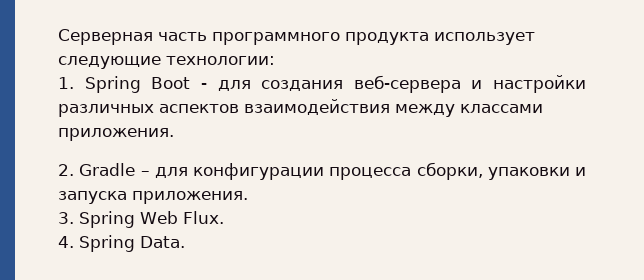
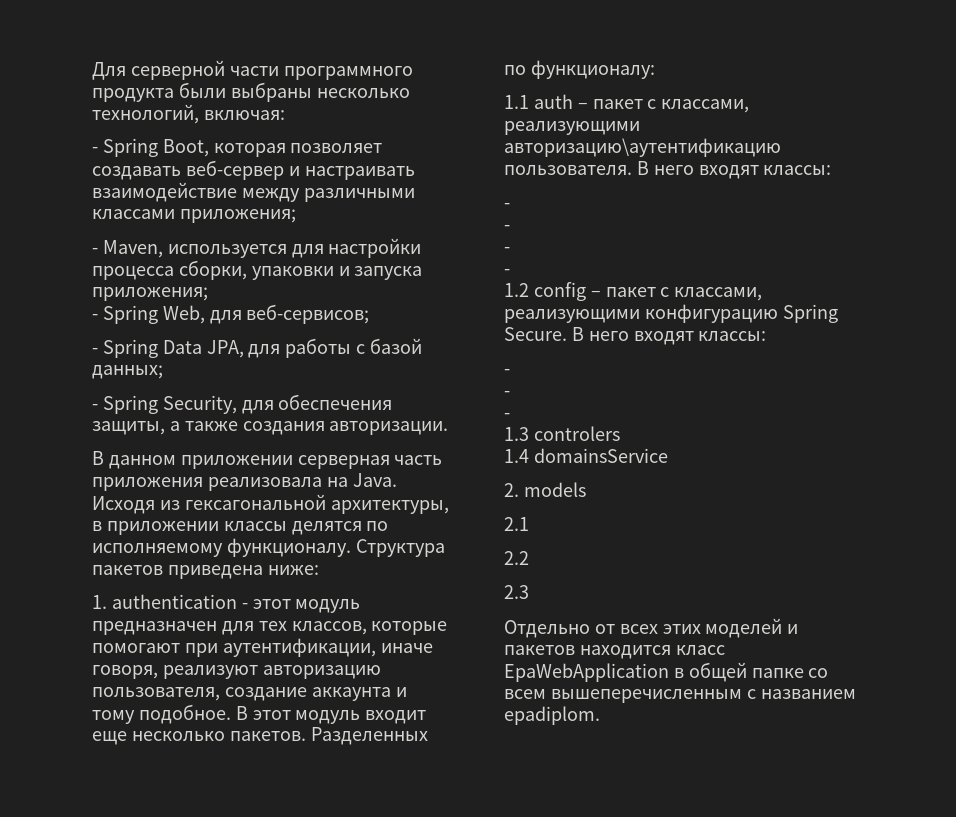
- Серверная часть программного продукта использует следующие технологии:
- 1. Spring Boot - для создания веб-сервера и настройки различных аспектов взаимодействия между классами приложения.
- 2. Gradle – для конфигурации процесса сборки, упаковки и запуска приложения.
- 3. Spring Web Flux.
- 4. Spring Data.
+ Для серверной части программного продукта были выбраны несколько технологий, включая:
+ - Spring Boot, которая позволяет создавать веб-сервер и настраивать взаимодействие между различными классами приложения;
+ - Maven, используется для настройки процесса сборки, упаковки и запуска приложения;
+ - Spring Web, для веб-сервисов;
+ - Spring Data JPA, для работы с базой данных;
+ - Spring Security, для обеспечения защиты, а также создания авторизации.
+ В данном приложении серверная часть приложения реализовала на Java. Исходя из гексагональной архитектуры, в приложении классы делятся по исполняемому функционалу. Структура пакетов приведена ниже:
+ 1. authentication - этот модуль предназначен для тех классов, которые помогают при аутентификации, иначе говоря, реализуют авторизацию пользователя, создание аккаунта и тому подобное. В этот модуль входит еще несколько пакетов. Разделенных по функционалу:
+ 1.1 auth – пакет с классами, реализующими авторизацию\аутентификацию пользователя. В него входят классы:
+ -
+ -
+ -
+ -
+ 1.2 config – пакет с классами, реализующими конфигурацию Spring Secure. В него входят классы:
+ -
+ -
+ -
+ 1.3 controlers
+ 1.4 domainsService
+ 2. models
+ 2.1
+ 2.2
+ 2.3
+ Отдельно от всех этих моделей и пакетов находится класс EpaWebApplication в общей папке со всем вышеперечисленным с названием epadiplom.

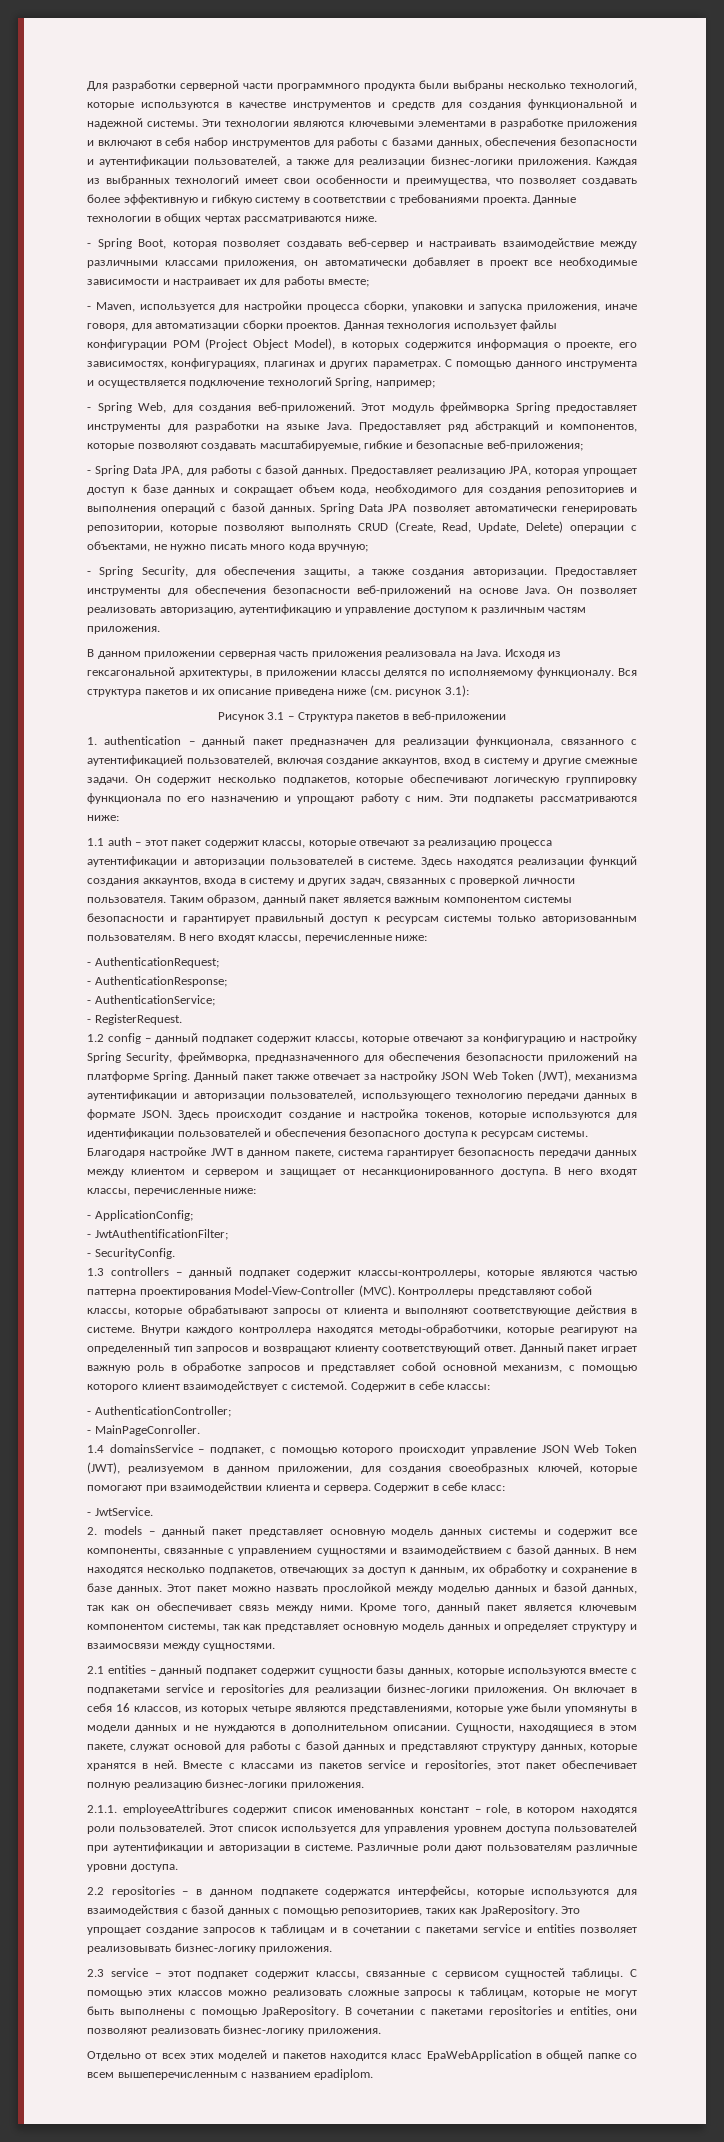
- Для серверной части программного продукта были выбраны несколько технологий, включая:
+ Для разработки серверной части программного продукта были выбраны несколько технологий, которые используются в качестве инструментов и средств для создания функциональной и надежной системы. Эти технологии являются ключевыми элементами в разработке приложения и включают в себя набор инструментов для работы с базами данных, обеспечения безопасности и аутентификации пользователей, а также для реализации бизнес-логики приложения. Каждая из выбранных технологий имеет свои особенности и преимущества, что позволяет создавать более эффективную и гибкую систему в соответствии с требованиями проекта. Данные технологии в общих чертах рассматриваются ниже.
- - Spring Boot, которая позволяет создавать веб-сервер и настраивать взаимодействие между различными классами приложения;
+ - Spring Boot, которая позволяет создавать веб-сервер и настраивать взаимодействие между различными классами приложения, он автоматически добавляет в проект все необходимые зависимости и настраивает их для работы вместе;
- - Maven, используется для настройки процесса сборки, упаковки и запуска приложения;
- - Spring Web, для веб-сервисов;
+ - Maven, используется для настройки процесса сборки, упаковки и запуска приложения, иначе говоря, для автоматизации сборки проектов. Данная технология использует файлы конфигурации POM (Project Object Model), в которых содержится информация о проекте, его зависимостях, конфигурациях, плагинах и других параметрах. С помощью данного инструмента и осуществляется подключение технологий Spring, например;
+ - Spring Web, для создания веб-приложений. Этот модуль фреймворка Spring предоставляет инструменты для разработки на языке Java. Предоставляет ряд абстракций и компонентов, которые позволяют создавать масштабируемые, гибкие и безопасные веб-приложения;
- - Spring Data JPA, для работы с базой данных;
+ - Spring Data JPA, для работы с базой данных. Предоставляет реализацию JPA, которая упрощает доступ к базе данных и сокращает объем кода, необходимого для создания репозиториев и выполнения операций с базой данных. Spring Data JPA позволяет автоматически генерировать репозитории, которые позволяют выполнять CRUD (Create, Read, Update, Delete) операции с объектами, не нужно писать много кода вручную;
+ Предоставляет инструменты для обеспечения безопасности веб-приложений на основе Java. Он позволяет реализовать авторизацию, аутентификацию и управление доступом к различным частям приложения.
- Структура пакетов приведена ниже:
- 1. authentication - этот модуль предназначен для тех классов, которые помогают при аутентификации, иначе говоря, реализуют авторизацию пользователя, создание аккаунта и тому подобное. В этот модуль входит еще несколько пакетов. Разделенных по функционалу:
- 1.1 auth – пакет с классами, реализующими авторизацию\аутентификацию пользователя. В него входят классы:
- -
- -
- -
- -
+ Вся структура пакетов и их описание приведена ниже (см. рисунок 3.1):
+ Рисунок 3.1 – Структура пакетов в веб-приложении
+ 1. authentication – данный пакет предназначен для реализации функционала, связанного с аутентификацией пользователей, включая создание аккаунтов, вход в систему и другие смежные задачи. Он содержит несколько подпакетов, которые обеспечивают логическую группировку функционала по его назначению и упрощают работу с ним. Эти подпакеты рассматриваются ниже:
+ 1.1 auth – этот пакет содержит классы, которые отвечают за реализацию процесса аутентификации и авторизации пользователей в системе. Здесь находятся реализации функций создания аккаунтов, входа в систему и других задач, связанных с проверкой личности пользователя. Таким образом, данный пакет является важным компонентом системы безопасности и гарантирует правильный доступ к ресурсам системы только авторизованным пользователям. В него входят классы, перечисленные ниже:
+ - AuthenticationRequest;
+ - AuthenticationResponse;
+ - AuthenticationService;
+ - RegisterRequest.
- 1.2 config – пакет с классами, реализующими конфигурацию Spring Secure. В него входят классы:
- -
- -
- -
- 1.3 controlers
+ 1.2 config – данный подпакет содержит классы, которые отвечают за конфигурацию и настройку Spring Security, фреймворка, предназначенного для обеспечения безопасности приложений на платформе Spring. Данный пакет также отвечает за настройку JSON Web Token (JWT), механизма аутентификации и авторизации пользователей, использующего технологию передачи данных в формате JSON. Здесь происходит создание и настройка токенов, которые используются для идентификации пользователей и обеспечения безопасного доступа к ресурсам системы. Благодаря настройке JWT в данном пакете, система гарантирует безопасность передачи данных между клиентом и сервером и защищает от несанкционированного доступа. В него входят классы, перечисленные ниже:
+ - ApplicationConfig;
+ - JwtAuthentificationFilter;
+ - SecurityConfig.
+ 1.3 controllers – данный подпакет содержит классы-контроллеры, которые являются частью паттерна проектирования Model-View-Controller (MVC). Контроллеры представляют собой классы, которые обрабатывают запросы от клиента и выполняют соответствующие действия в системе. Внутри каждого контроллера находятся методы-обработчики, которые реагируют на определенный тип запросов и возвращают клиенту соответствующий ответ. Данный пакет играет важную роль в обработке запросов и представляет собой основной механизм, с помощью которого клиент взаимодействует с системой. Содержит в себе классы:
+ - AuthenticationController;
+ - MainPageConroller.
- 1.4 domainsService
- 2. models
- 2.1
- 2.2
- 2.3
+ 1.4 domainsService – подпакет, с помощью которого происходит управление JSON Web Token (JWT), реализуемом в данном приложении, для создания своеобразных ключей, которые помогают при взаимодействии клиента и сервера. Содержит в себе класс:
+ - JwtService.
+ 2. models – данный пакет представляет основную модель данных системы и содержит все компоненты, связанные с управлением сущностями и взаимодействием с базой данных. В нем находятся несколько подпакетов, отвечающих за доступ к данным, их обработку и сохранение в базе данных. Этот пакет можно назвать прослойкой между моделью данных и базой данных, так как он обеспечивает связь между ними. Кроме того, данный пакет является ключевым компонентом системы, так как представляет основную модель данных и определяет структуру и взаимосвязи между сущностями.
+ 2.1 entities – данный подпакет содержит сущности базы данных, которые используются вместе с подпакетами service и repositories для реализации бизнес-логики приложения. Он включает в себя 16 классов, из которых четыре являются представлениями, которые уже были упомянуты в модели данных и не нуждаются в дополнительном описании. Сущности, находящиеся в этом пакете, служат основой для работы с базой данных и представляют структуру данных, которые хранятся в ней. Вместе с классами из пакетов service и repositories, этот пакет обеспечивает полную реализацию бизнес-логики приложения.
+ 2.1.1. employeeAttribures содержит список именованных констант – role, в котором находятся роли пользователей. Этот список используется для управления уровнем доступа пользователей при аутентификации и авторизации в системе. Различные роли дают пользователям различные уровни доступа.
+ 2.2 repositories – в данном подпакете содержатся интерфейсы, которые используются для взаимодействия с базой данных с помощью репозиториев, таких как JpaRepository. Это упрощает создание запросов к таблицам и в сочетании с пакетами service и entities позволяет реализовывать бизнес-логику приложения.
+ 2.3 service − этот подпакет содержит классы, связанные с сервисом сущностей таблицы. С помощью этих классов можно реализовать сложные запросы к таблицам, которые не могут быть выполнены с помощью JpaRepository. В сочетании с пакетами repositories и entities, они позволяют реализовать бизнес-логику приложения.

